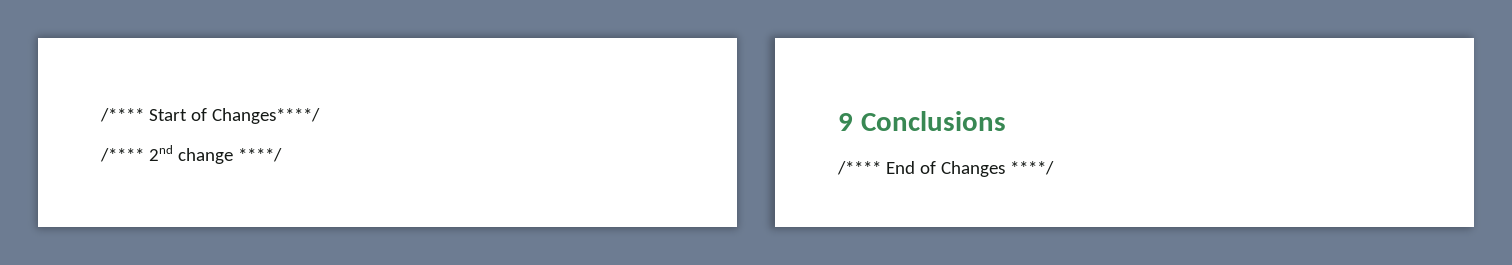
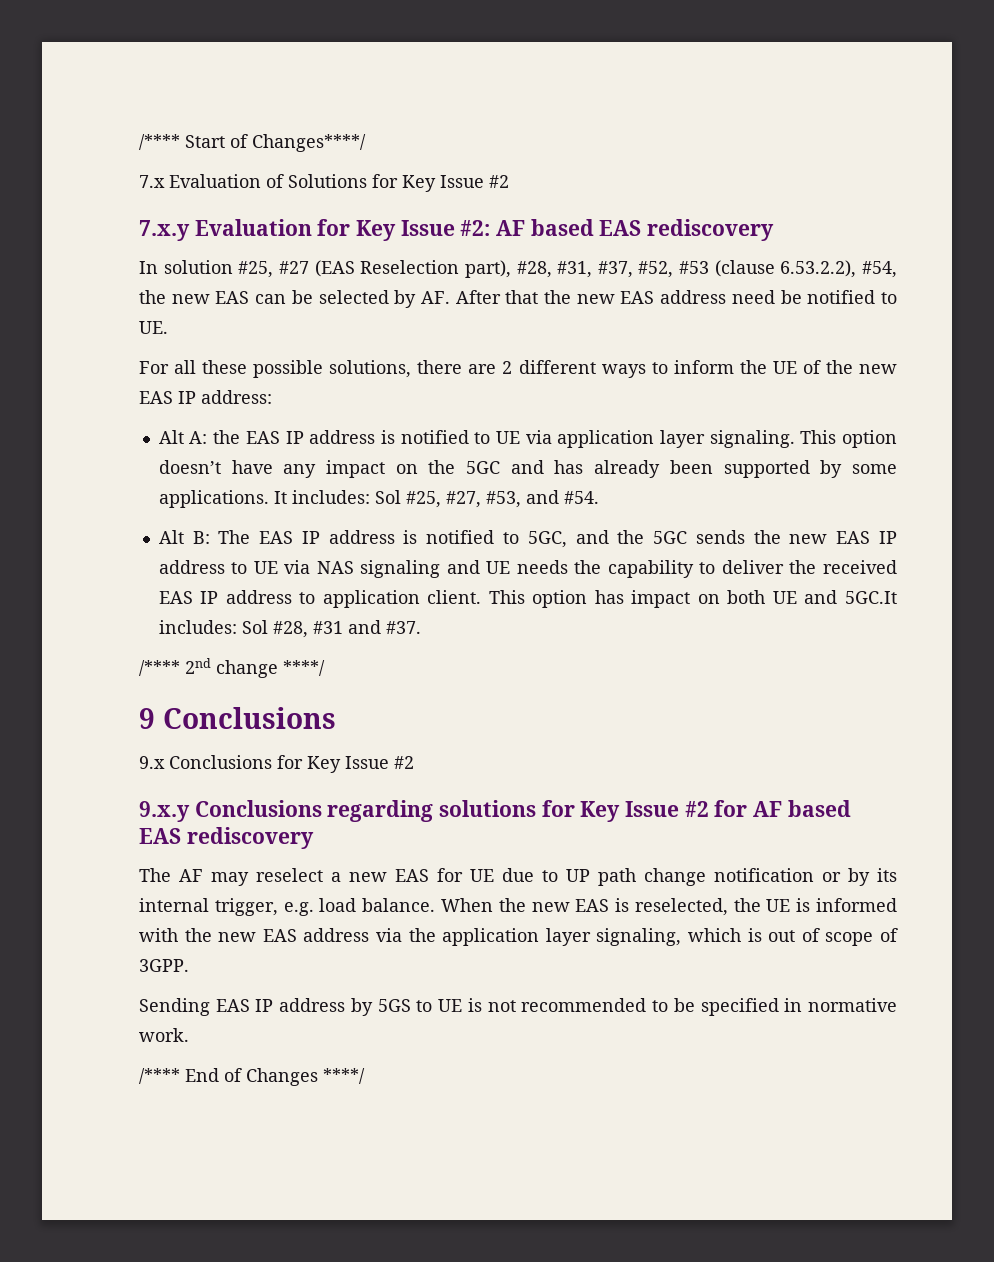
+ 7.x Evaluation of Solutions for Key Issue #2
+ 7.x.y Evaluation for Key Issue #2: AF based EAS rediscovery
+ In solution #25, #27 (EAS Reselection part), #28, #31, #37, #52, #53 (clause 6.53.2.2), #54, the new EAS can be selected by AF. After that the new EAS address need be notified to UE.
+ For all these possible solutions, there are 2 different ways to inform the UE of the new EAS IP address:
+ Alt A: the EAS IP address is notified to UE via application layer signaling. This option doesn’t have any impact on the 5GC and has already been supported by some applications. It includes: Sol #25, #27, #53, and #54.
+ Alt B: The EAS IP address is notified to 5GC, and the 5GC sends the new EAS IP address to UE via NAS signaling and UE needs the capability to deliver the received EAS IP address to application client. This option has impact on both UE and 5GC.It includes: Sol #28, #31 and #37.
+ 9.x Conclusions for Key Issue #2
+ 9.x.y Conclusions regarding solutions for Key Issue #2 for AF based EAS rediscovery
+ The AF may reselect a new EAS for UE due to UP path change notification or by its internal trigger, e.g. load balance. When the new EAS is reselected, the UE is informed with the new EAS address via the application layer signaling, which is out of scope of 3GPP.
+ Sending EAS IP address by 5GS to UE is not recommended to be specified in normative work.

